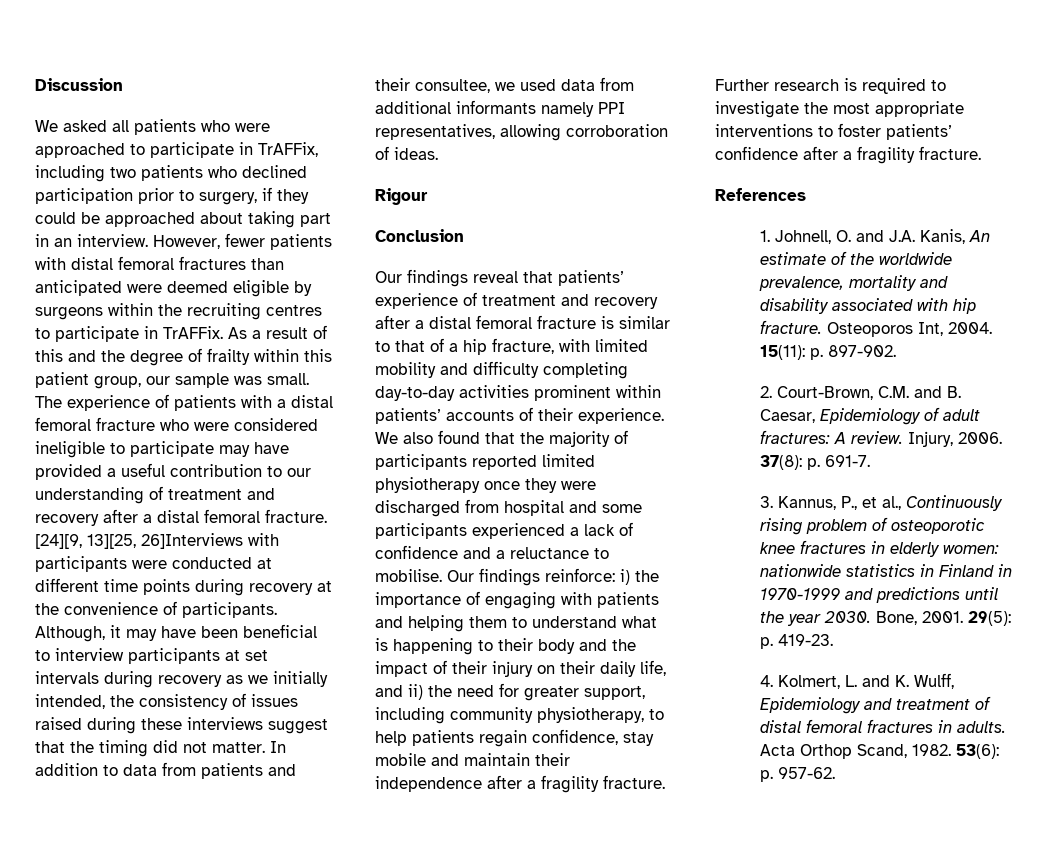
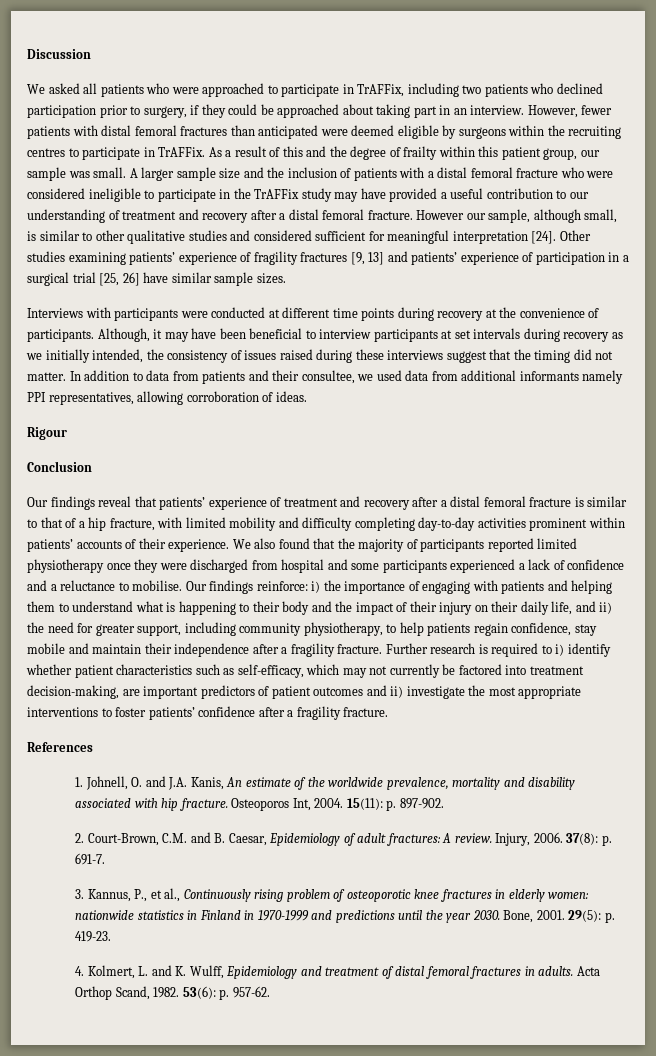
- The experience of patients with a distal femoral fracture who were considered ineligible to participate may have provided a useful contribution to our understanding of treatment and recovery after a distal femoral fracture.
+ A larger sample size and the inclusion of patients with a distal femoral fracture who were considered ineligible to participate in the TrAFFix study may have provided a useful contribution to our understanding of treatment and recovery after a distal femoral fracture.
- [24][9, 13][25, 26]Interviews with participants were conducted at different time points during recovery at the convenience of participants.
+ However our sample, although small, is similar to other qualitative studies and considered sufficient for meaningful interpretation [24]. Other studies examining patients’ experience of fragility fractures [9, 13] and patients’ experience of participation in a surgical trial [25, 26] have similar sample sizes.
+ Interviews with participants were conducted at different time points during recovery at the convenience of participants.
- Further research is required to investigate the most appropriate interventions to foster patients’ confidence after a fragility fracture.
+ Further research is required to i) identify whether patient characteristics such as self-efficacy, which may not currently be factored into treatment decision-making, are important predictors of patient outcomes and ii) investigate the most appropriate interventions to foster patients’ confidence after a fragility fracture.

